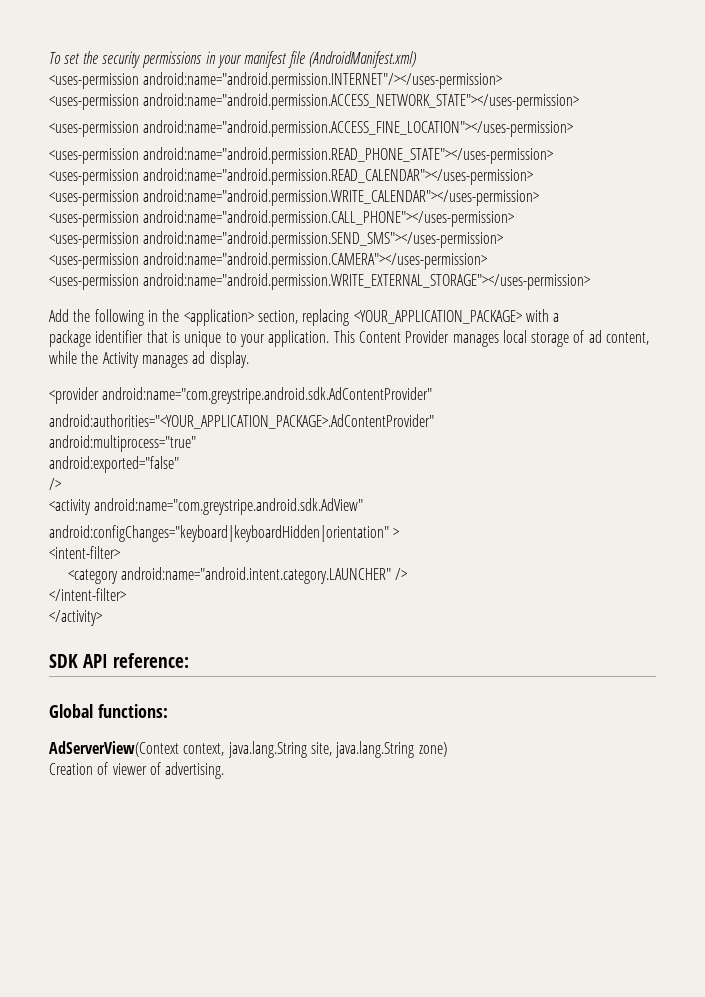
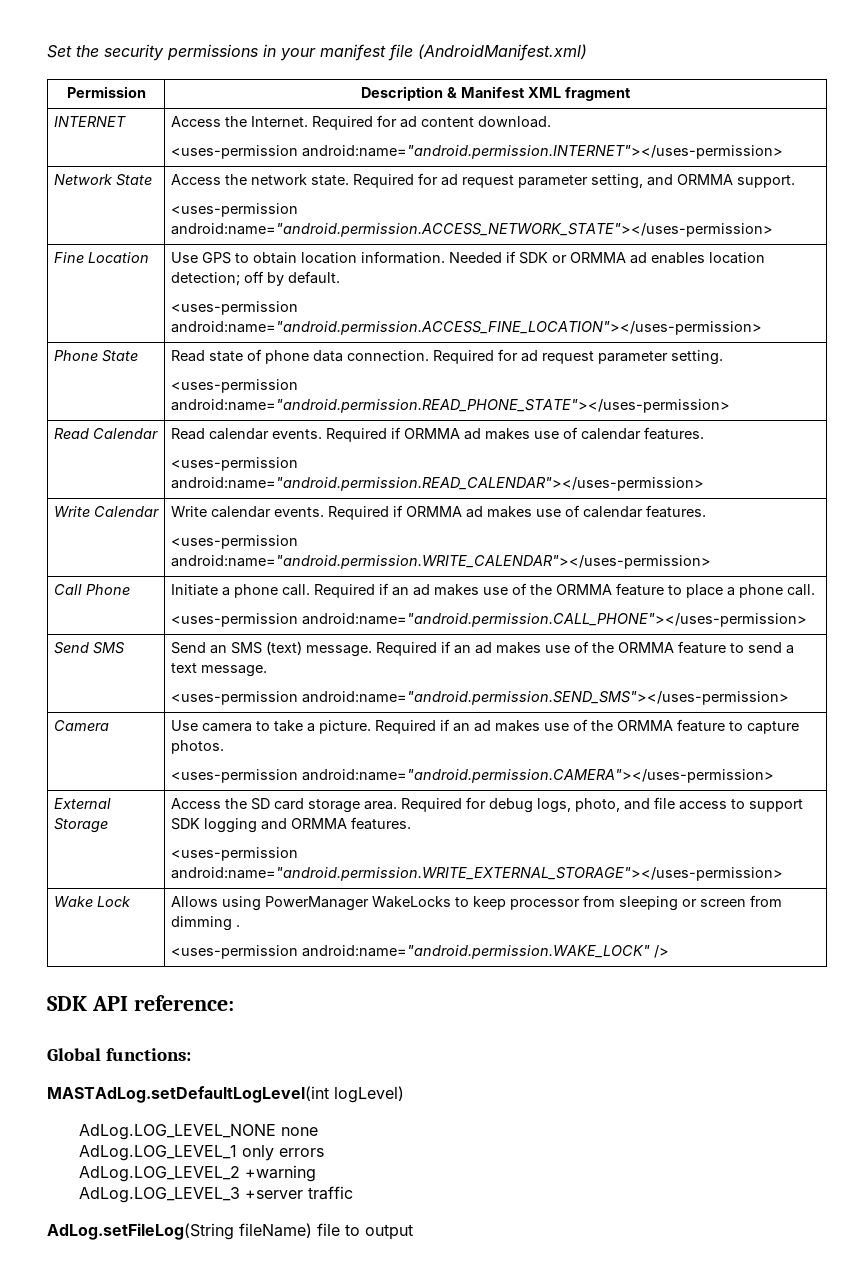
- To set the security permissions in your manifest file (AndroidManifest.xml)
+ Set the security permissions in your manifest file (AndroidManifest.xml)
- <uses-permission android:name="android.permission.INTERNET"/></uses-permission>
+ Permission | Description & Manifest XML fragment
+ INTERNET | Access the Internet. Required for ad content download.
+ <uses-permission android:name="android.permission.INTERNET"></uses-permission>
+ Network State | Access the network state. Required for ad request parameter setting, and ORMMA support.
  <uses-permission android:name="android.permission.ACCESS_NETWORK_STATE"></uses-permission>
+ Fine Location | Use GPS to obtain location information. Needed if SDK or ORMMA ad enables location detection; off by default.
  <uses-permission android:name="android.permission.ACCESS_FINE_LOCATION"></uses-permission>
+ Phone State | Read state of phone data connection. Required for ad request parameter setting.
  <uses-permission android:name="android.permission.READ_PHONE_STATE"></uses-permission>
+ Read Calendar | Read calendar events. Required if ORMMA ad makes use of calendar features.
  <uses-permission android:name="android.permission.READ_CALENDAR"></uses-permission>
+ Write Calendar | Write calendar events. Required if ORMMA ad makes use of calendar features.
  <uses-permission android:name="android.permission.WRITE_CALENDAR"></uses-permission>
+ Call Phone | Initiate a phone call. Required if an ad makes use of the ORMMA feature to place a phone call.
  <uses-permission android:name="android.permission.CALL_PHONE"></uses-permission>
+ Send SMS | Send an SMS (text) message. Required if an ad makes use of the ORMMA feature to send a text message.
  <uses-permission android:name="android.permission.SEND_SMS"></uses-permission>
+ Camera | Use camera to take a picture. Required if an ad makes use of the ORMMA feature to capture photos.
  <uses-permission android:name="android.permission.CAMERA"></uses-permission>
+ External Storage | Access the SD card storage area. Required for debug logs, photo, and file access to support SDK logging and ORMMA features.
  <uses-permission android:name="android.permission.WRITE_EXTERNAL_STORAGE"></uses-permission>
- Add the following in the <application> section, replacing <YOUR_APPLICATION_PACKAGE> with a
- package identifier that is unique to your application. This Content Provider manages local storage of ad content, while the Activity manages ad display.
- <provider android:name="com.greystripe.android.sdk.AdContentProvider"
- android:authorities="<YOUR_APPLICATION_PACKAGE>.AdContentProvider"
- android:multiprocess="true"
- android:exported="false"
- />
- <activity android:name="com.greystripe.android.sdk.AdView"
- android:configChanges="keyboard|keyboardHidden|orientation" >
- <intent-filter>
- <category android:name="android.intent.category.LAUNCHER" />
- </intent-filter>
- </activity>
+ Wake Lock | Allows using PowerManager WakeLocks to keep processor from sleeping or screen from dimming .
+ <uses-permission android:name="android.permission.WAKE_LOCK" />
- AdServerView(Context context, java.lang.String site, java.lang.String zone)
- Creation of viewer of advertising.
+ MASTAdLog.setDefaultLogLevel(int logLevel)
+ AdLog.LOG_LEVEL_NONE none
+ AdLog.LOG_LEVEL_1 only errors
+ AdLog.LOG_LEVEL_2 +warning
+ AdLog.LOG_LEVEL_3 +server traffic
+ AdLog.setFileLog(String fileName) file to output

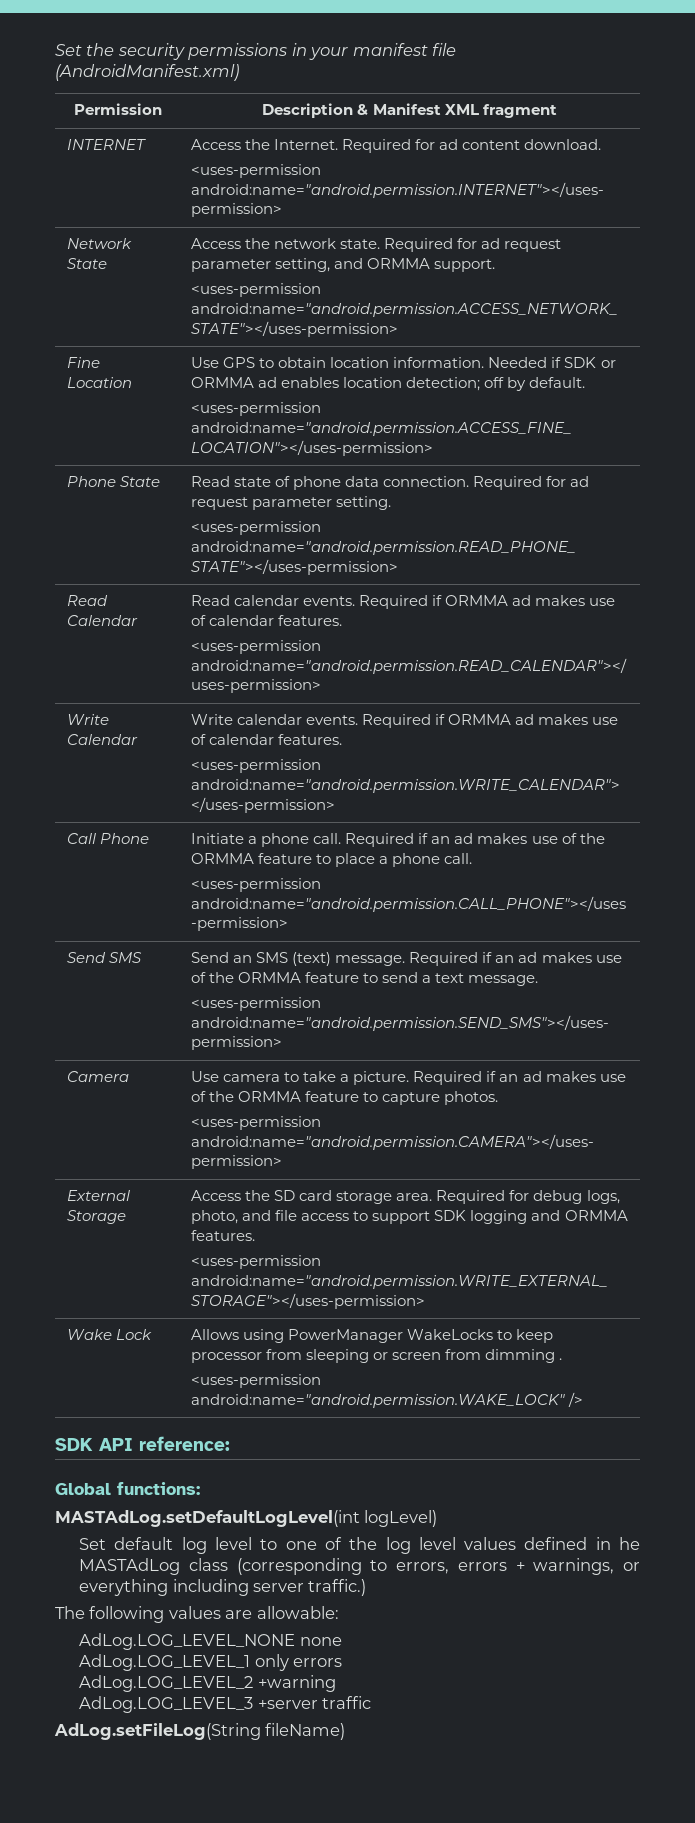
+ Set default log level to one of the log level values defined in he MASTAdLog class (corresponding to errors, errors + warnings, or everything including server traffic.)
+ The following values are allowable:
- AdLog.setFileLog(String fileName) file to output
+ AdLog.setFileLog(String fileName)

